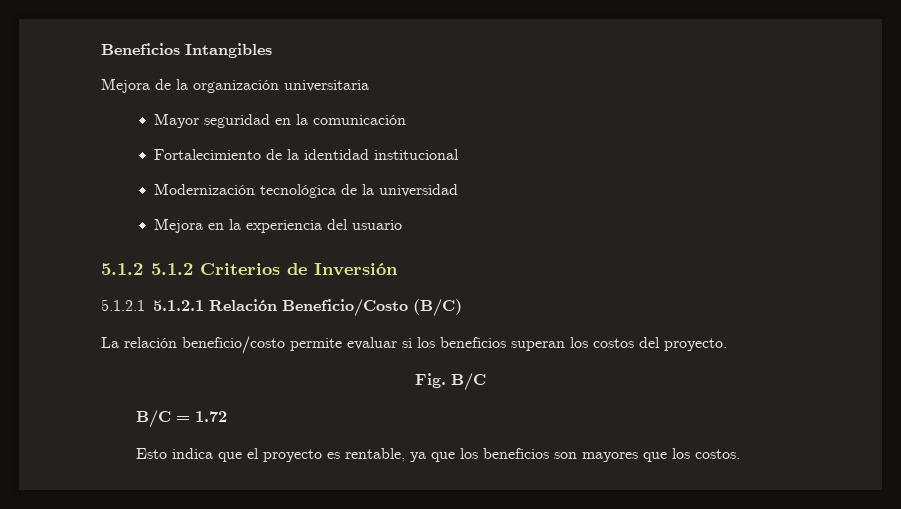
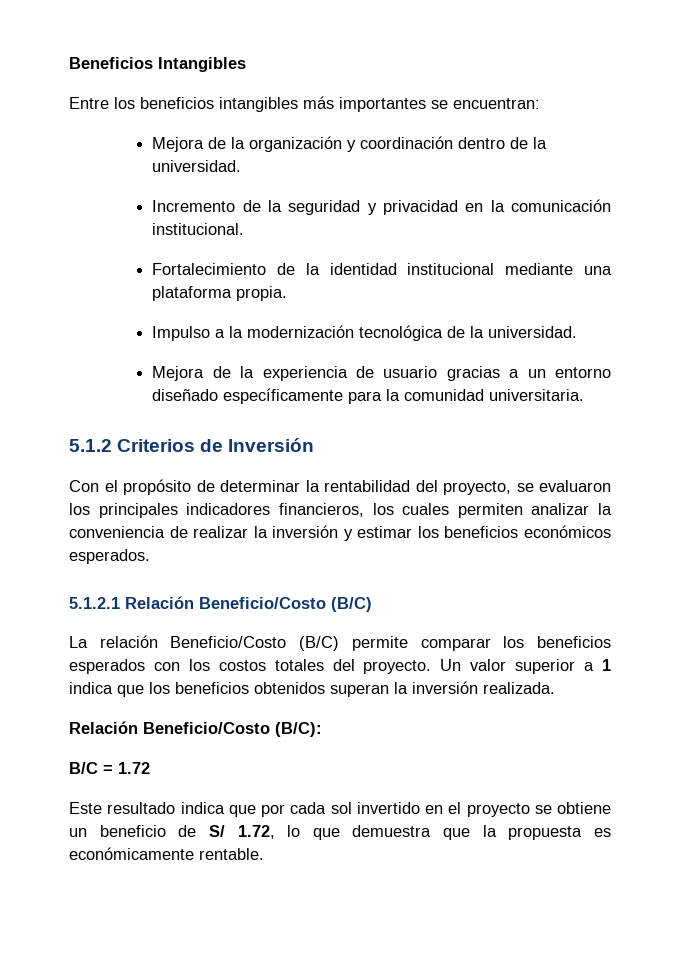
- Mejora de la organización universitaria
- Mayor seguridad en la comunicación
+ Entre los beneficios intangibles más importantes se encuentran:
+ Mejora de la organización y coordinación dentro de la universidad.
+ Incremento de la seguridad y privacidad en la comunicación institucional.
- Fortalecimiento de la identidad institucional
- Modernización tecnológica de la universidad
- Mejora en la experiencia del usuario
- 5.1.2 5.1.2 Criterios de Inversión
+ Fortalecimiento de la identidad institucional mediante una plataforma propia.
+ Impulso a la modernización tecnológica de la universidad.
+ Mejora de la experiencia de usuario gracias a un entorno diseñado específicamente para la comunidad universitaria.
+ 5.1.2 Criterios de Inversión
- 5.1.2.1 5.1.2.1 Relación Beneficio/Costo (B/C)
+ Con el propósito de determinar la rentabilidad del proyecto, se evaluaron los principales indicadores financieros, los cuales permiten analizar la conveniencia de realizar la inversión y estimar los beneficios económicos esperados.
+ 5.1.2.1 Relación Beneficio/Costo (B/C)
- La relación beneficio/costo permite evaluar si los beneficios superan los costos del proyecto.
- Fig. B/C
+ La relación Beneficio/Costo (B/C) permite comparar los beneficios esperados con los costos totales del proyecto. Un valor superior a 1 indica que los beneficios obtenidos superan la inversión realizada.
+ Relación Beneficio/Costo (B/C):
  B/C = 1.72
- Esto indica que el proyecto es rentable, ya que los beneficios son mayores que los costos.
+ Este resultado indica que por cada sol invertido en el proyecto se obtiene un beneficio de S/ 1.72, lo que demuestra que la propuesta es económicamente rentable.

